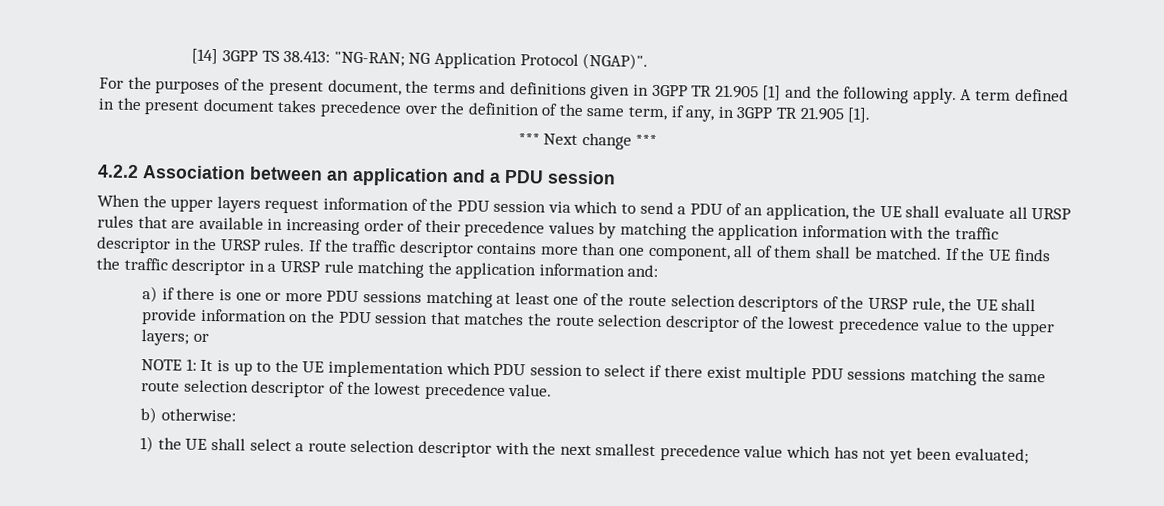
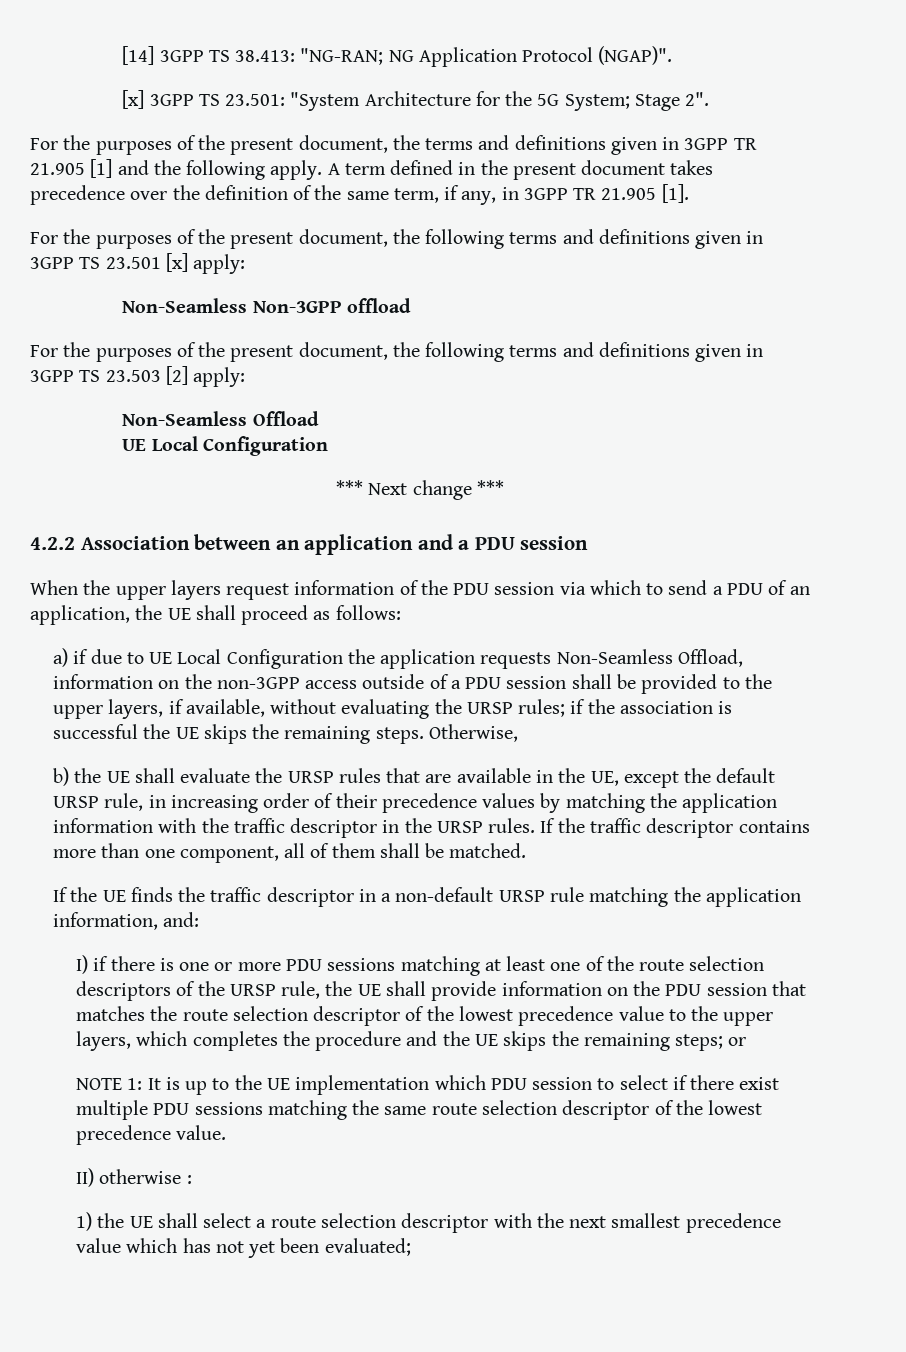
+ [x] 3GPP TS 23.501: "System Architecture for the 5G System; Stage 2".
+ For the purposes of the present document, the following terms and definitions given in 3GPP TS 23.501 [x] apply:
+ Non-Seamless Non-3GPP offload
+ For the purposes of the present document, the following terms and definitions given in 3GPP TS 23.503 [2] apply:
+ Non-Seamless Offload
+ UE Local Configuration
- When the upper layers request information of the PDU session via which to send a PDU of an application, the UE shall evaluate all URSP rules that are available in increasing order of their precedence values by matching the application information with the traffic descriptor in the URSP rules.
+ When the upper layers request information of the PDU session via which to send a PDU of an application, the UE shall proceed as follows:
+ a) if due to UE Local Configuration the application requests Non-Seamless Offload, information on the non-3GPP access outside of a PDU session shall be provided to the upper layers, if available, without evaluating the URSP rules; if the association is successful the UE skips the remaining steps. Otherwise,
+ b) the UE shall evaluate the URSP rules that are available in the UE, except the default URSP rule, in increasing order of their precedence values by matching the application information with the traffic descriptor in the URSP rules.
- If the traffic descriptor contains more than one component, all of them shall be matched. If the UE finds the traffic descriptor in a URSP rule matching the application information and:
+ If the traffic descriptor contains more than one component, all of them shall be matched.
+ If the UE finds the traffic descriptor in a non-default URSP rule matching the application information, and:
- a) if there is one or more PDU sessions matching at least one of the route selection descriptors of the URSP rule, the UE shall provide information on the PDU session that matches the route selection descriptor of the lowest precedence value to the upper layers; or
+ I) if there is one or more PDU sessions matching at least one of the route selection descriptors of the URSP rule, the UE shall provide information on the PDU session that matches the route selection descriptor of the lowest precedence value to the upper layers, which completes the procedure and the UE skips the remaining steps; or
- b) otherwise:
+ II) otherwise :

